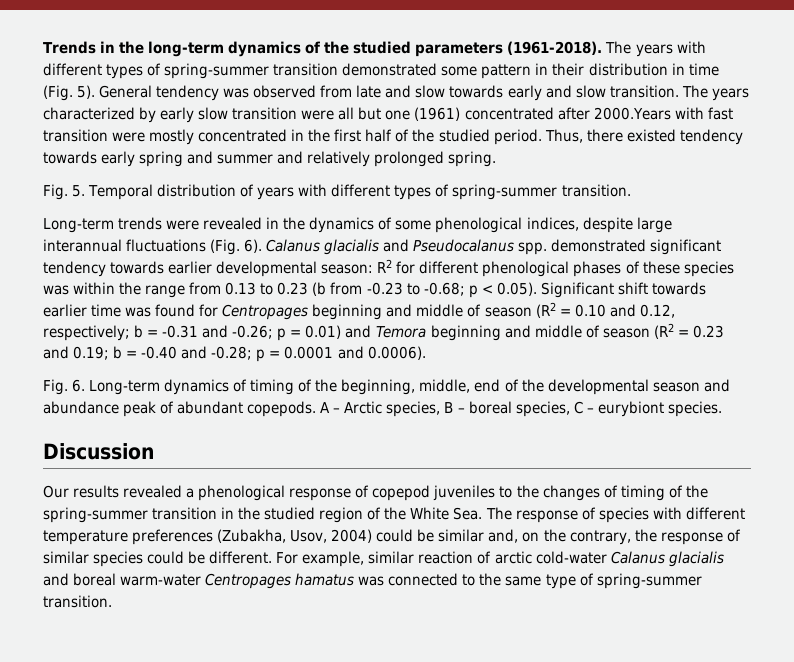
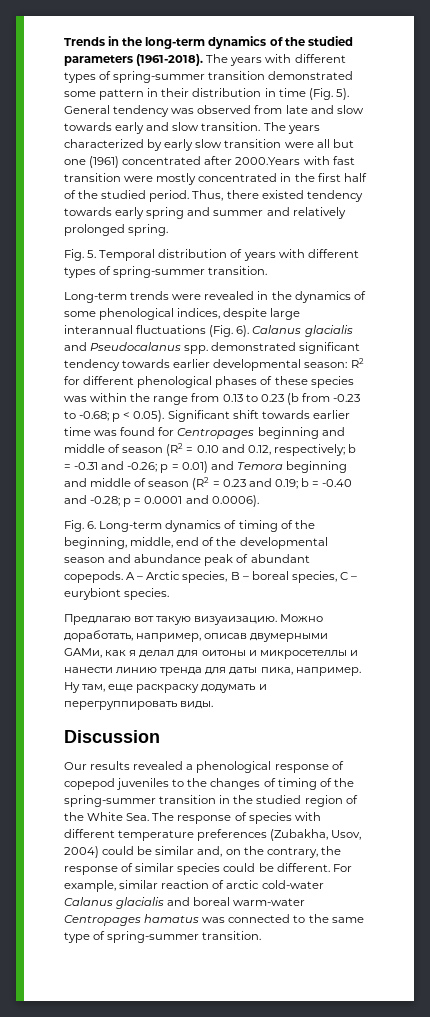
+ Предлагаю вот такую визуаизацию. Можно доработать, например, описав двумерными GAMи, как я делал для оитоны и микросетеллы и нанести линию тренда для даты пика, например. Ну там, еще раскраску додумать и перегруппировать виды.

